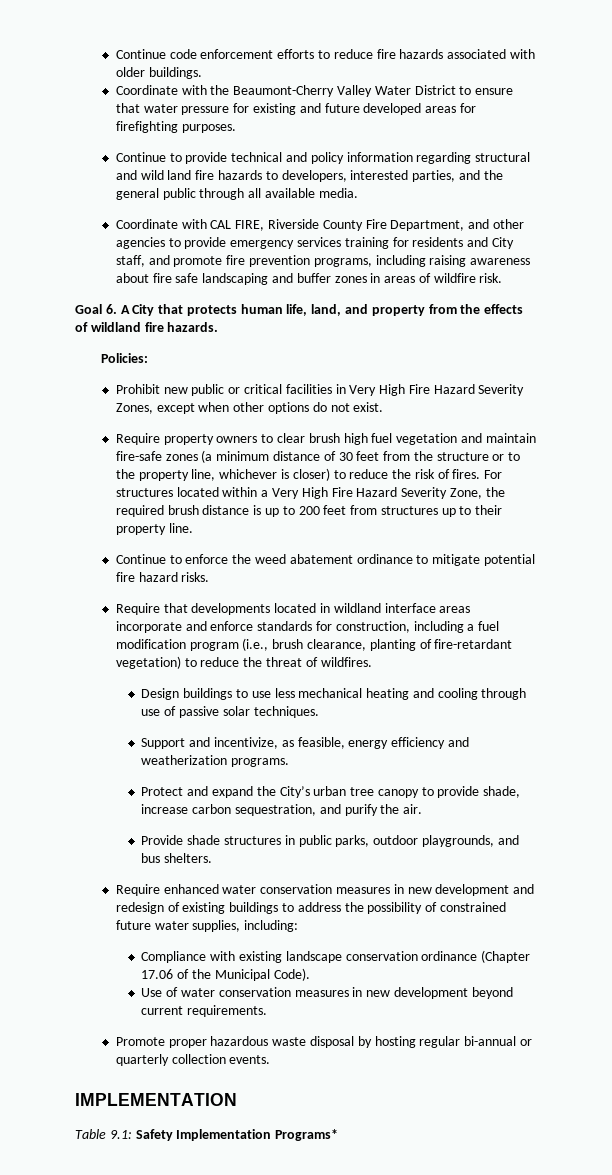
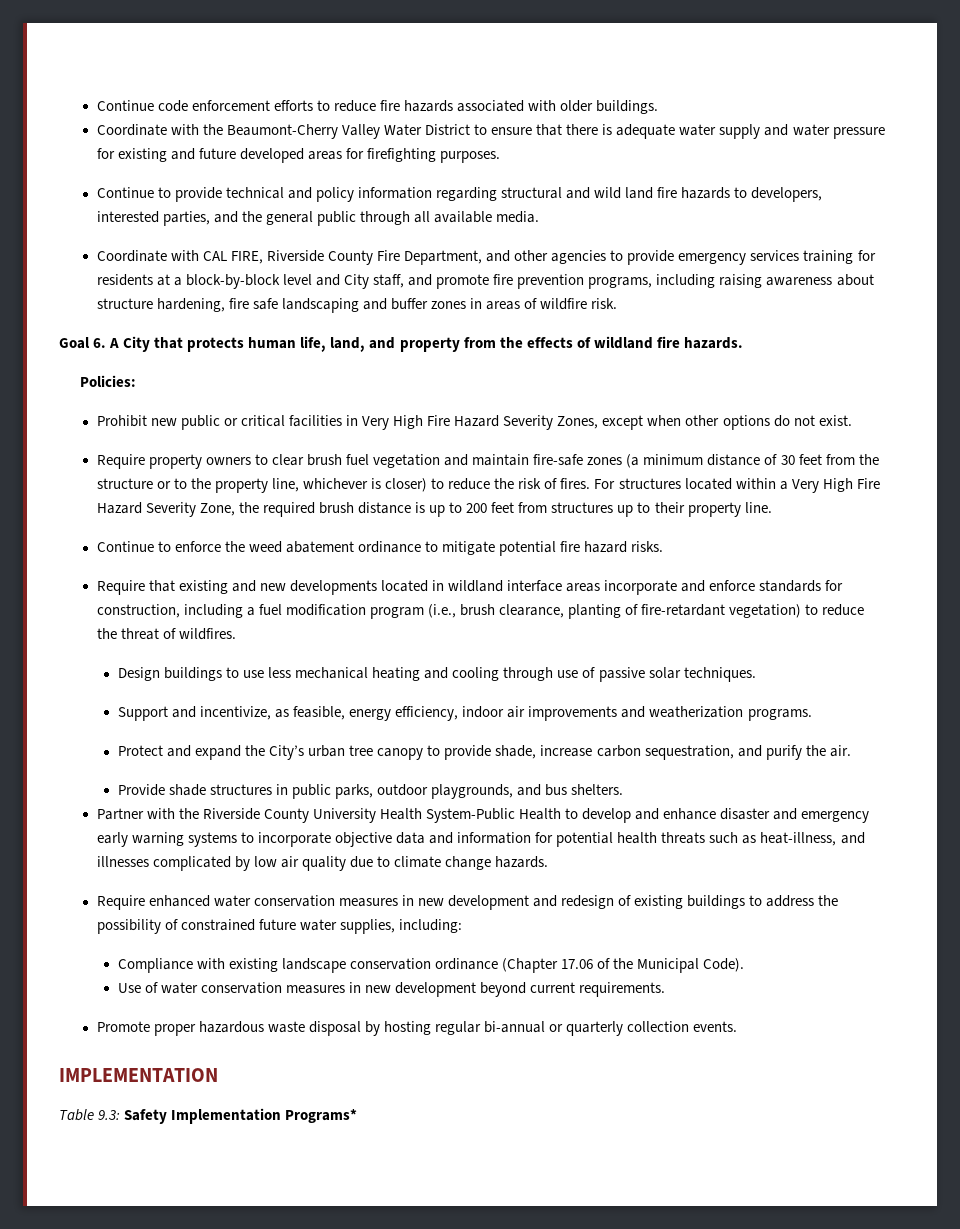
- Coordinate with the Beaumont-Cherry Valley Water District to ensure that water pressure for existing and future developed areas for firefighting purposes.
+ Coordinate with the Beaumont-Cherry Valley Water District to ensure that there is adequate water supply and water pressure for existing and future developed areas for firefighting purposes.
- Coordinate with CAL FIRE, Riverside County Fire Department, and other agencies to provide emergency services training for residents and City staff, and promote fire prevention programs, including raising awareness about fire safe landscaping and buffer zones in areas of wildfire risk.
+ Coordinate with CAL FIRE, Riverside County Fire Department, and other agencies to provide emergency services training for residents at a block-by-block level and City staff, and promote fire prevention programs, including raising awareness about structure hardening, fire safe landscaping and buffer zones in areas of wildfire risk.
- Require property owners to clear brush high fuel vegetation and maintain fire-safe zones (a minimum distance of 30 feet from the structure or to the property line, whichever is closer) to reduce the risk of fires.
+ Require property owners to clear brush fuel vegetation and maintain fire-safe zones (a minimum distance of 30 feet from the structure or to the property line, whichever is closer) to reduce the risk of fires.
- Require that developments located in wildland interface areas incorporate and enforce standards for construction, including a fuel modification program (i.e., brush clearance, planting of fire-retardant vegetation) to reduce the threat of wildfires.
+ Require that existing and new developments located in wildland interface areas incorporate and enforce standards for construction, including a fuel modification program (i.e., brush clearance, planting of fire-retardant vegetation) to reduce the threat of wildfires.
- Support and incentivize, as feasible, energy efficiency and weatherization programs.
+ Support and incentivize, as feasible, energy efficiency, indoor air improvements and weatherization programs.
+ Partner with the Riverside County University Health System-Public Health to develop and enhance disaster and emergency early warning systems to incorporate objective data and information for potential health threats such as heat-illness, and illnesses complicated by low air quality due to climate change hazards.
- Table 9.1: Safety Implementation Programs*
+ Table 9.3: Safety Implementation Programs*

